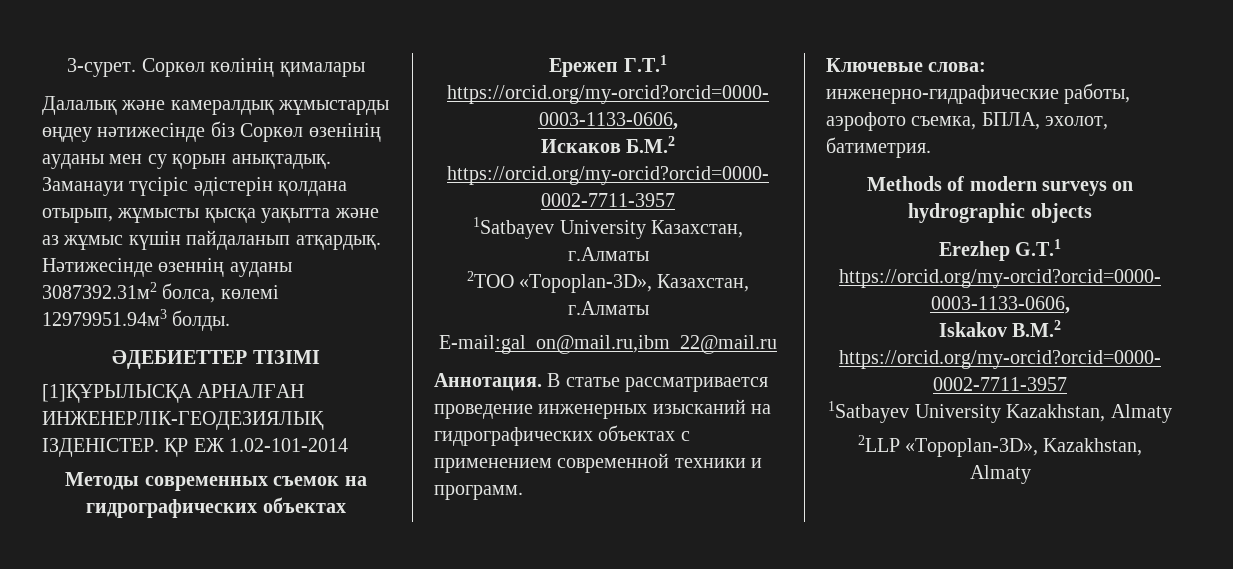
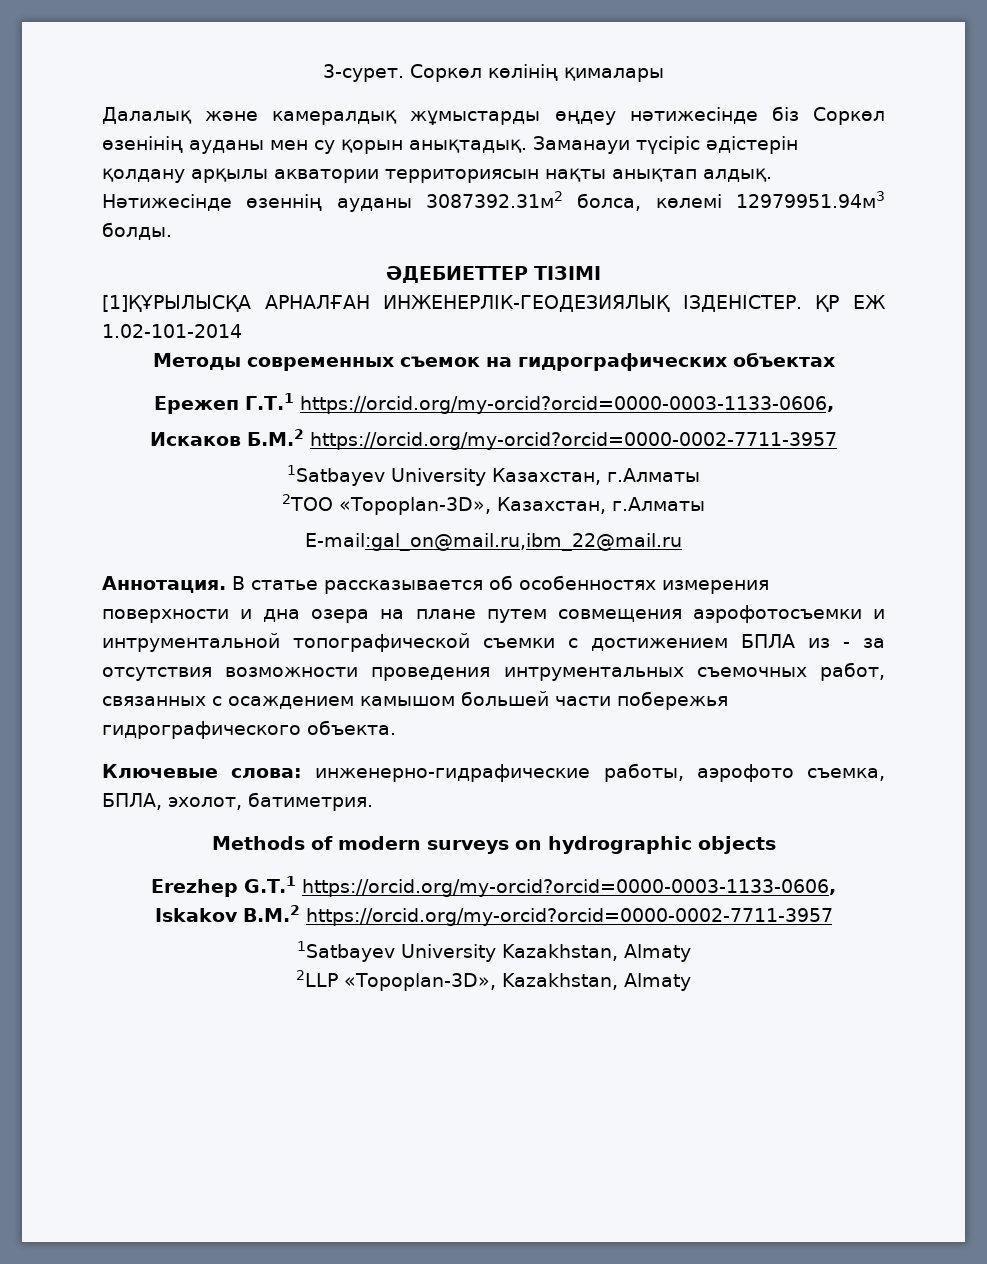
- Заманауи түсіріс әдістерін қолдана отырып, жұмысты қысқа уақытта және аз жұмыс күшін пайдаланып атқардық.
+ Заманауи түсіріс әдістерін қолдану арқылы акватории территориясын нақты анықтап алдық.
- В статье рассматривается проведение инженерных изысканий на гидрографических объектах с применением современной техники и программ.
+ В статье рассказывается об особенностях измерения поверхности и дна озера на плане путем совмещения аэрофотосъемки и интрументальной топографической съемки с достижением БПЛА из - за отсутствия возможности проведения интрументальных съемочных работ, связанных с осаждением камышом большей части побережья гидрографического объекта.

